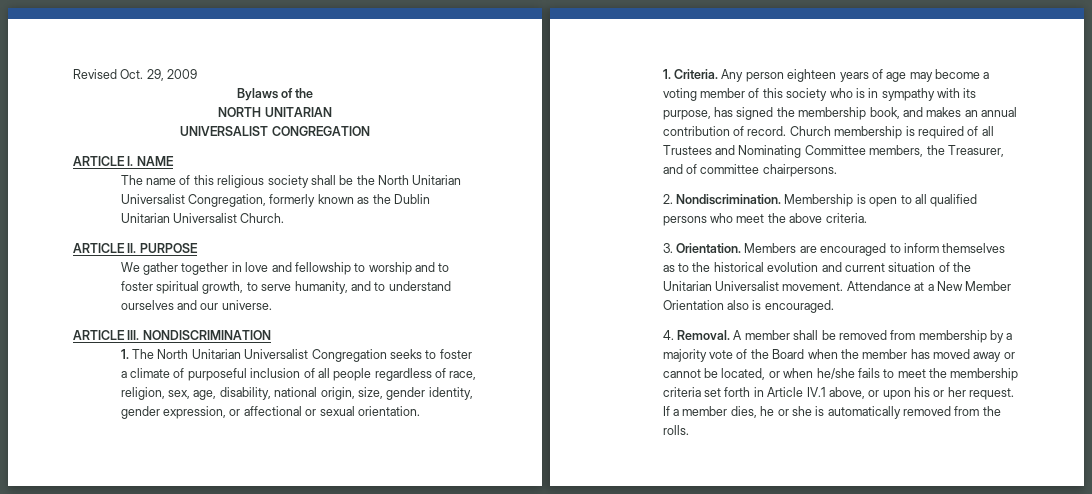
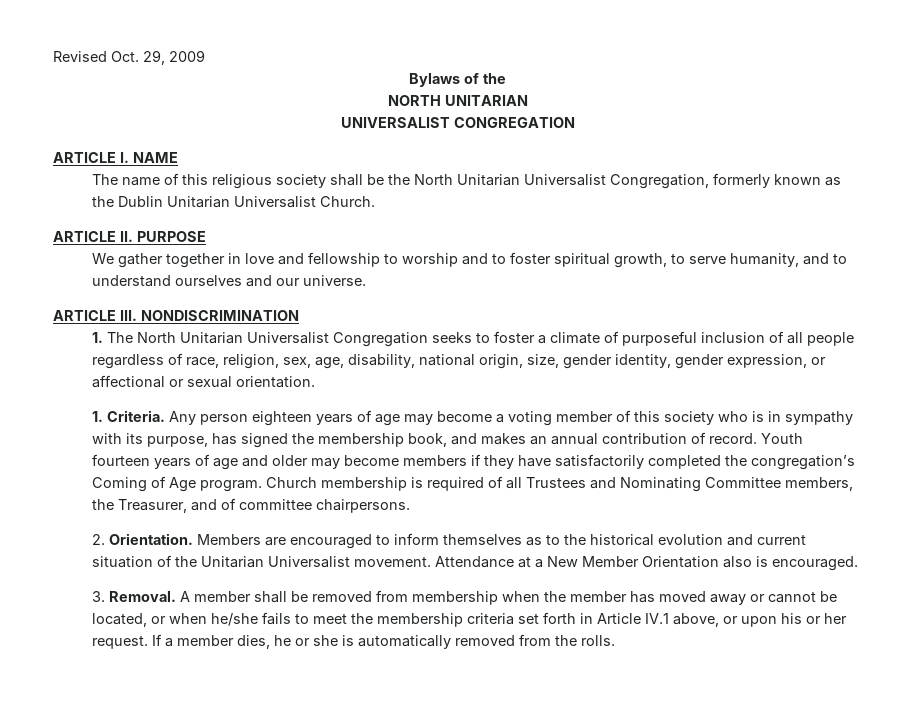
+ Youth fourteen years of age and older may become members if they have satisfactorily completed the congregation’s Coming of Age program.
- 2. Nondiscrimination. Membership is open to all qualified persons who meet the above criteria.
- 3. Orientation.
+ 2. Orientation.
- 4. Removal.
+ 3. Removal.
- A member shall be removed from membership by a majority vote of the Board when the member has moved away or cannot be located, or when he/she fails to meet the membership criteria set forth in Article IV.1 above, or upon his or her request.
+ A member shall be removed from membership when the member has moved away or cannot be located, or when he/she fails to meet the membership criteria set forth in Article IV.1 above, or upon his or her request.

